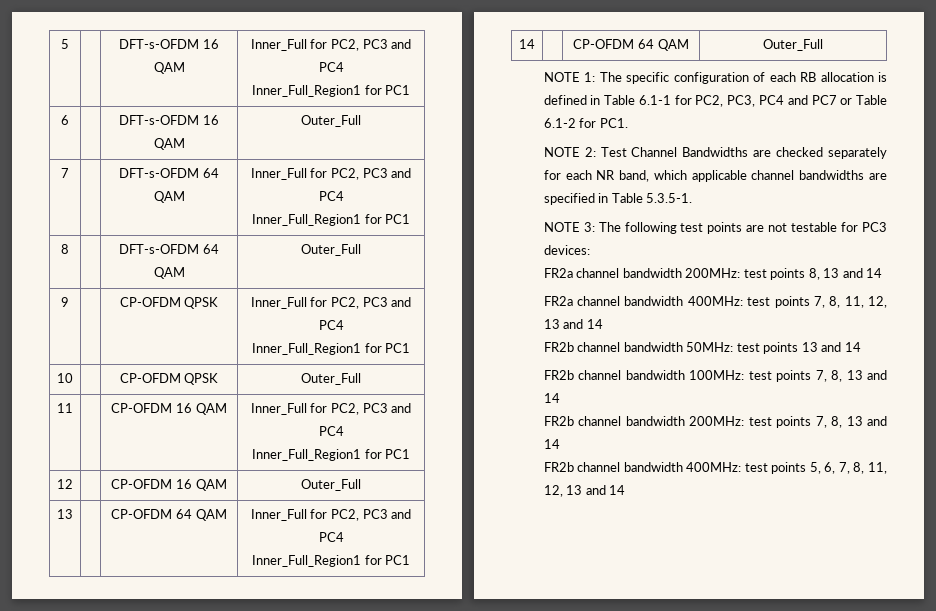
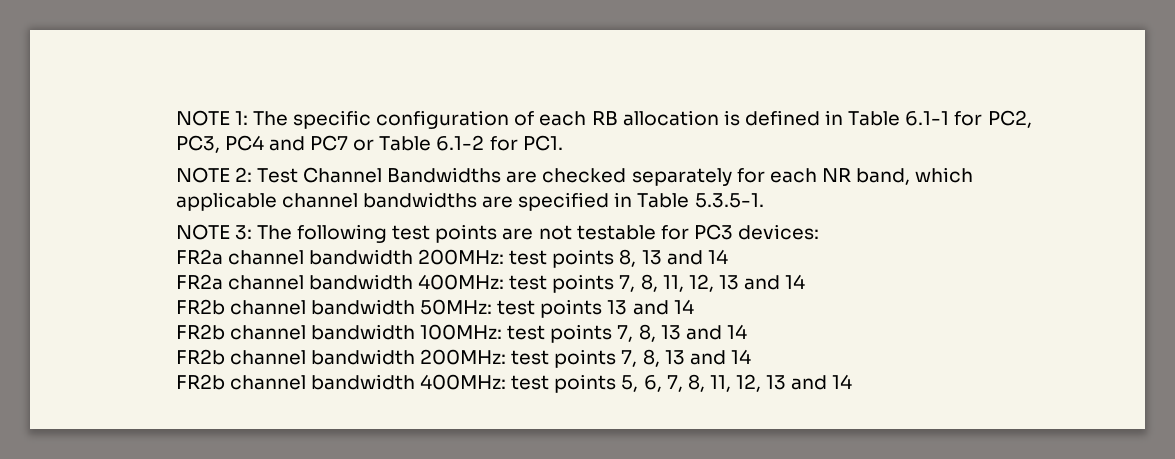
- 5 | | DFT-s-OFDM 16 QAM | Inner_Full for PC2, PC3 and PC4
- Inner_Full_Region1 for PC1
- 6 | | DFT-s-OFDM 16 QAM | Outer_Full
- 7 | | DFT-s-OFDM 64 QAM | Inner_Full for PC2, PC3 and PC4
- Inner_Full_Region1 for PC1
- 8 | | DFT-s-OFDM 64 QAM | Outer_Full
- 9 | | CP-OFDM QPSK | Inner_Full for PC2, PC3 and PC4
- Inner_Full_Region1 for PC1
- 10 | | CP-OFDM QPSK | Outer_Full
- 11 | | CP-OFDM 16 QAM | Inner_Full for PC2, PC3 and PC4
- Inner_Full_Region1 for PC1
- 12 | | CP-OFDM 16 QAM | Outer_Full
- 13 | | CP-OFDM 64 QAM | Inner_Full for PC2, PC3 and PC4
- Inner_Full_Region1 for PC1
- 14 | | CP-OFDM 64 QAM | Outer_Full

